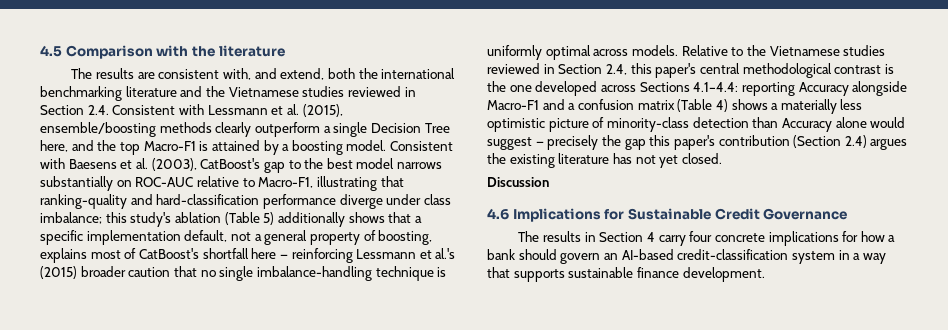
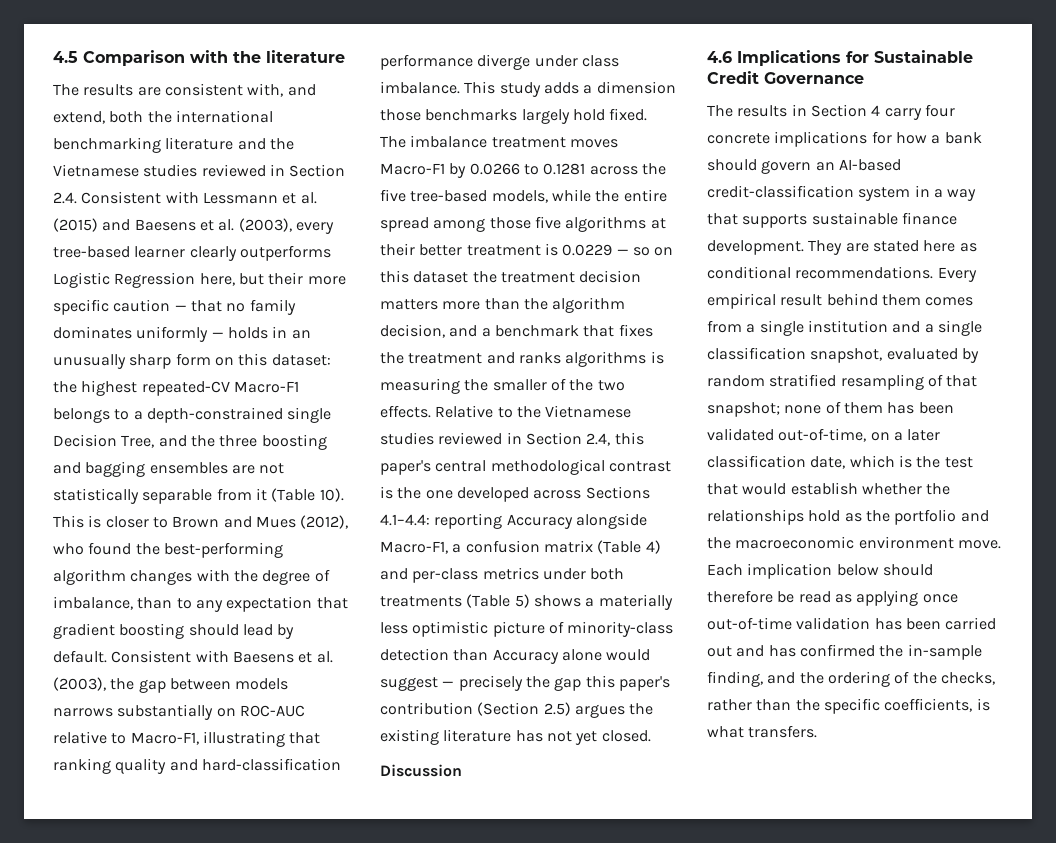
- The results are consistent with, and extend, both the international benchmarking literature and the Vietnamese studies reviewed in Section 2.4. Consistent with Lessmann et al. (2015), ensemble/boosting methods clearly outperform a single Decision Tree here, and the top Macro-F1 is attained by a boosting model.
+ The results are consistent with, and extend, both the international benchmarking literature and the Vietnamese studies reviewed in Section 2.4. Consistent with Lessmann et al. (2015) and Baesens et al. (2003), every tree-based learner clearly outperforms Logistic Regression here, but their more specific caution — that no family dominates uniformly — holds in an unusually sharp form on this dataset: the highest repeated-CV Macro-F1 belongs to a depth-constrained single Decision Tree, and the three boosting and bagging ensembles are not statistically separable from it (Table 10). This is closer to Brown and Mues (2012), who found the best-performing algorithm changes with the degree of imbalance, than to any expectation that gradient boosting should lead by default.
- Consistent with Baesens et al. (2003), CatBoost's gap to the best model narrows substantially on ROC-AUC relative to Macro-F1, illustrating that ranking-quality and hard-classification performance diverge under class imbalance; this study's ablation (Table 5) additionally shows that a specific implementation default, not a general property of boosting, explains most of CatBoost's shortfall here — reinforcing Lessmann et al.'s (2015) broader caution that no single imbalance-handling technique is uniformly optimal across models.
+ Consistent with Baesens et al. (2003), the gap between models narrows substantially on ROC-AUC relative to Macro-F1, illustrating that ranking quality and hard-classification performance diverge under class imbalance. This study adds a dimension those benchmarks largely hold fixed. The imbalance treatment moves Macro-F1 by 0.0266 to 0.1281 across the five tree-based models, while the entire spread among those five algorithms at their better treatment is 0.0229 — so on this dataset the treatment decision matters more than the algorithm decision, and a benchmark that fixes the treatment and ranks algorithms is measuring the smaller of the two effects.
- Relative to the Vietnamese studies reviewed in Section 2.4, this paper's central methodological contrast is the one developed across Sections 4.1–4.4: reporting Accuracy alongside Macro-F1 and a confusion matrix (Table 4) shows a materially less optimistic picture of minority-class detection than Accuracy alone would suggest — precisely the gap this paper's contribution (Section 2.4) argues the existing literature has not yet closed.
+ Relative to the Vietnamese studies reviewed in Section 2.4, this paper's central methodological contrast is the one developed across Sections 4.1–4.4: reporting Accuracy alongside Macro-F1, a confusion matrix (Table 4) and per-class metrics under both treatments (Table 5) shows a materially less optimistic picture of minority-class detection than Accuracy alone would suggest — precisely the gap this paper's contribution (Section 2.5) argues the existing literature has not yet closed.
+ They are stated here as conditional recommendations. Every empirical result behind them comes from a single institution and a single classification snapshot, evaluated by random stratified resampling of that snapshot; none of them has been validated out-of-time, on a later classification date, which is the test that would establish whether the relationships hold as the portfolio and the macroeconomic environment move. Each implication below should therefore be read as applying once out-of-time validation has been carried out and has confirmed the in-sample finding, and the ordering of the checks, rather than the specific coefficients, is what transfers.

